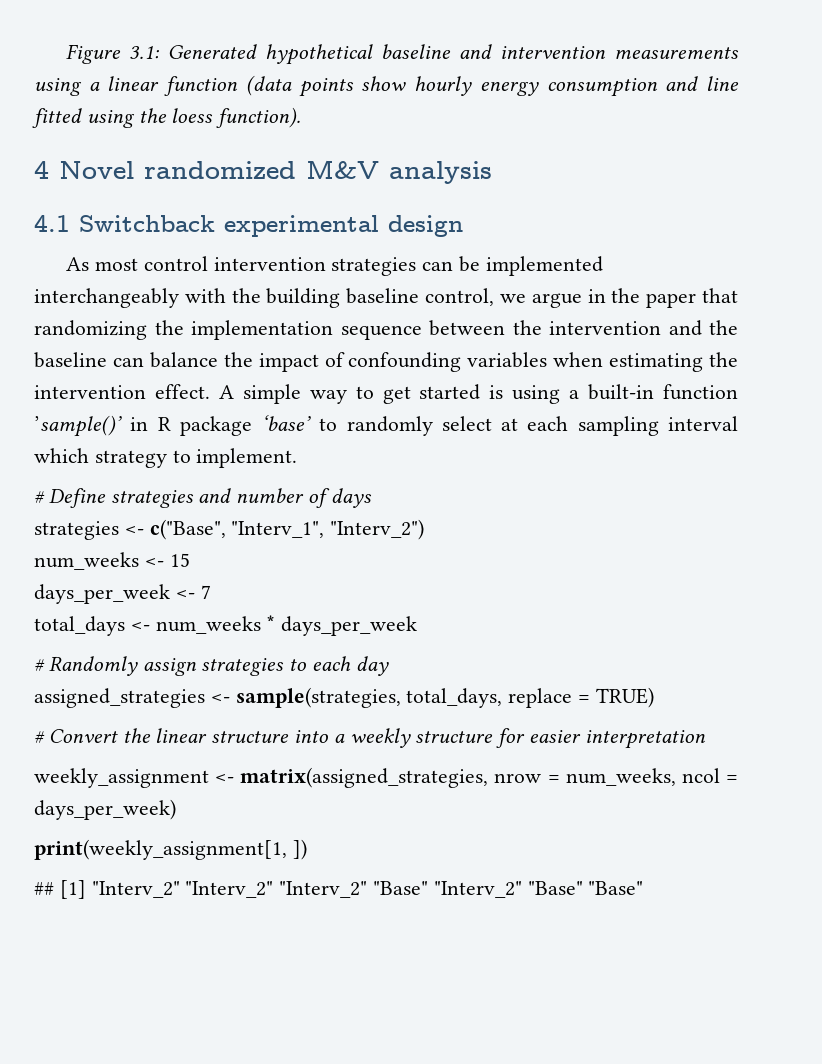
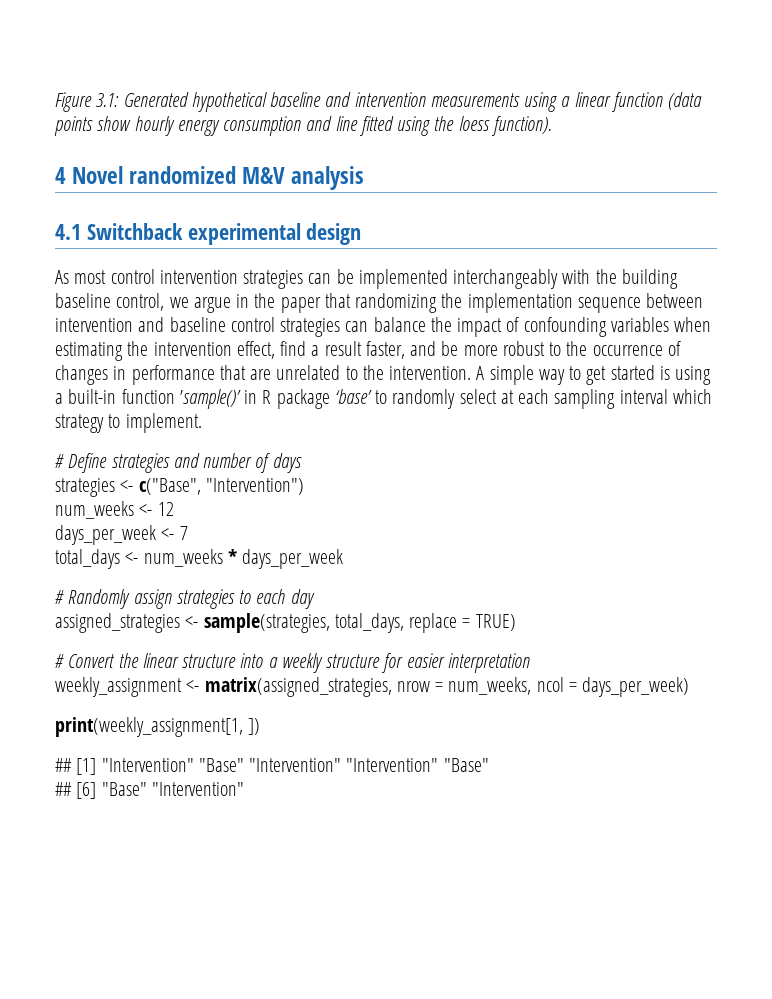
- As most control intervention strategies can be implemented interchangeably with the building baseline control, we argue in the paper that randomizing the implementation sequence between the intervention and the baseline can balance the impact of confounding variables when estimating the intervention effect.
+ As most control intervention strategies can be implemented interchangeably with the building baseline control, we argue in the paper that randomizing the implementation sequence between intervention and baseline control strategies can balance the impact of confounding variables when estimating the intervention effect, find a result faster, and be more robust to the occurrence of changes in performance that are unrelated to the intervention.
- strategies <- c("Base", "Interv_1", "Interv_2")
+ strategies <- c("Base", "Intervention")
- num_weeks <- 15
+ num_weeks <- 12
- ## [1] "Interv_2" "Interv_2" "Interv_2" "Base" "Interv_2" "Base" "Base"
+ ## [1] "Intervention" "Base" "Intervention" "Intervention" "Base"
+ ## [6] "Base" "Intervention"

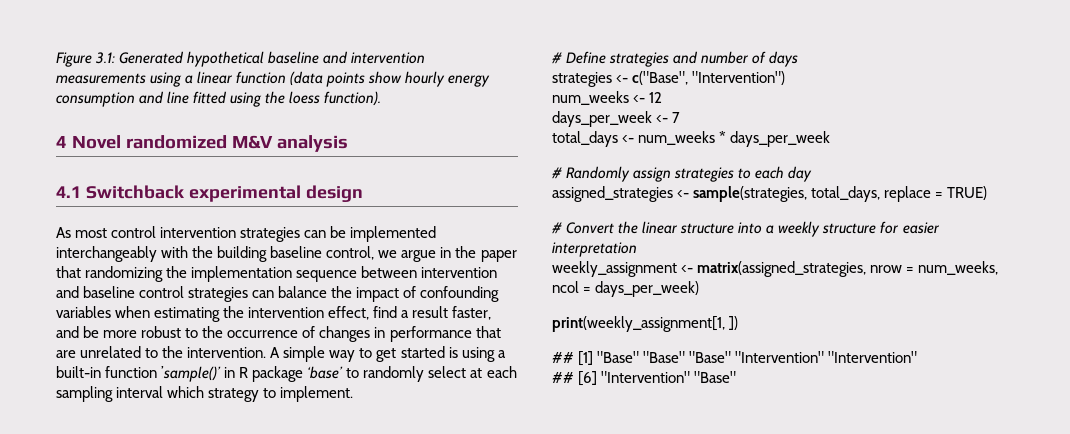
- ## [1] "Intervention" "Base" "Intervention" "Intervention" "Base"
+ ## [1] "Base" "Base" "Base" "Intervention" "Intervention"
- ## [6] "Base" "Intervention"
+ ## [6] "Intervention" "Base"

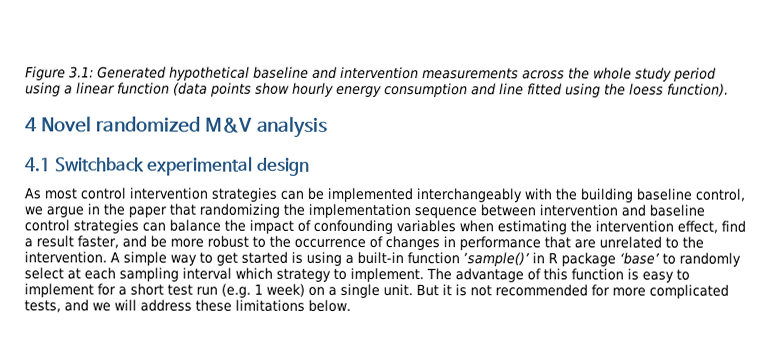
- Figure 3.1: Generated hypothetical baseline and intervention measurements using a linear function (data points show hourly energy consumption and line fitted using the loess function).
+ Figure 3.1: Generated hypothetical baseline and intervention measurements across the whole study period using a linear function (data points show hourly energy consumption and line fitted using the loess function).
- A simple way to get started is using a built-in function ’sample()’ in R package ‘base’ to randomly select at each sampling interval which strategy to implement.
- # Define strategies and number of days
- strategies <- c("Base", "Intervention")
- num_weeks <- 12
- days_per_week <- 7
- total_days <- num_weeks * days_per_week
- # Randomly assign strategies to each day
- assigned_strategies <- sample(strategies, total_days, replace = TRUE)
- # Convert the linear structure into a weekly structure for easier interpretation
- weekly_assignment <- matrix(assigned_strategies, nrow = num_weeks, ncol = days_per_week)
- print(weekly_assignment[1, ])
- ## [1] "Base" "Base" "Base" "Intervention" "Intervention"
- ## [6] "Intervention" "Base"
+ A simple way to get started is using a built-in function ’sample()’ in R package ‘base’ to randomly select at each sampling interval which strategy to implement. The advantage of this function is easy to implement for a short test run (e.g. 1 week) on a single unit. But it is not recommended for more complicated tests, and we will address these limitations below.

